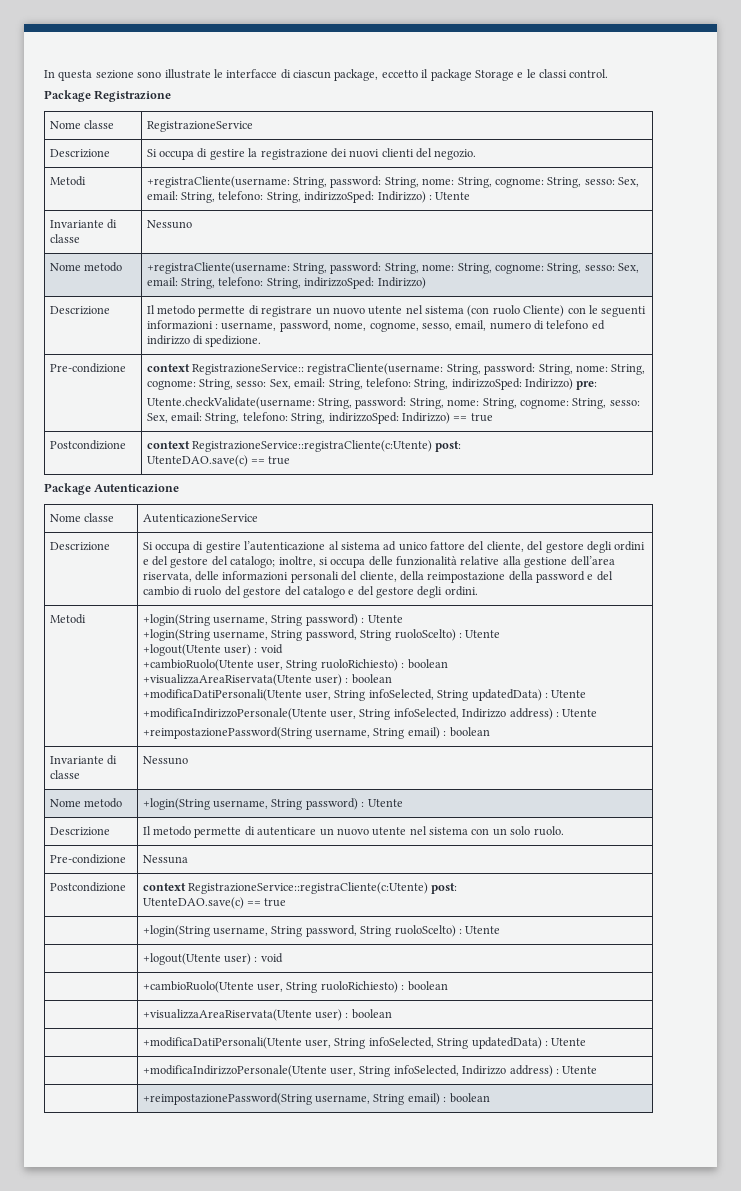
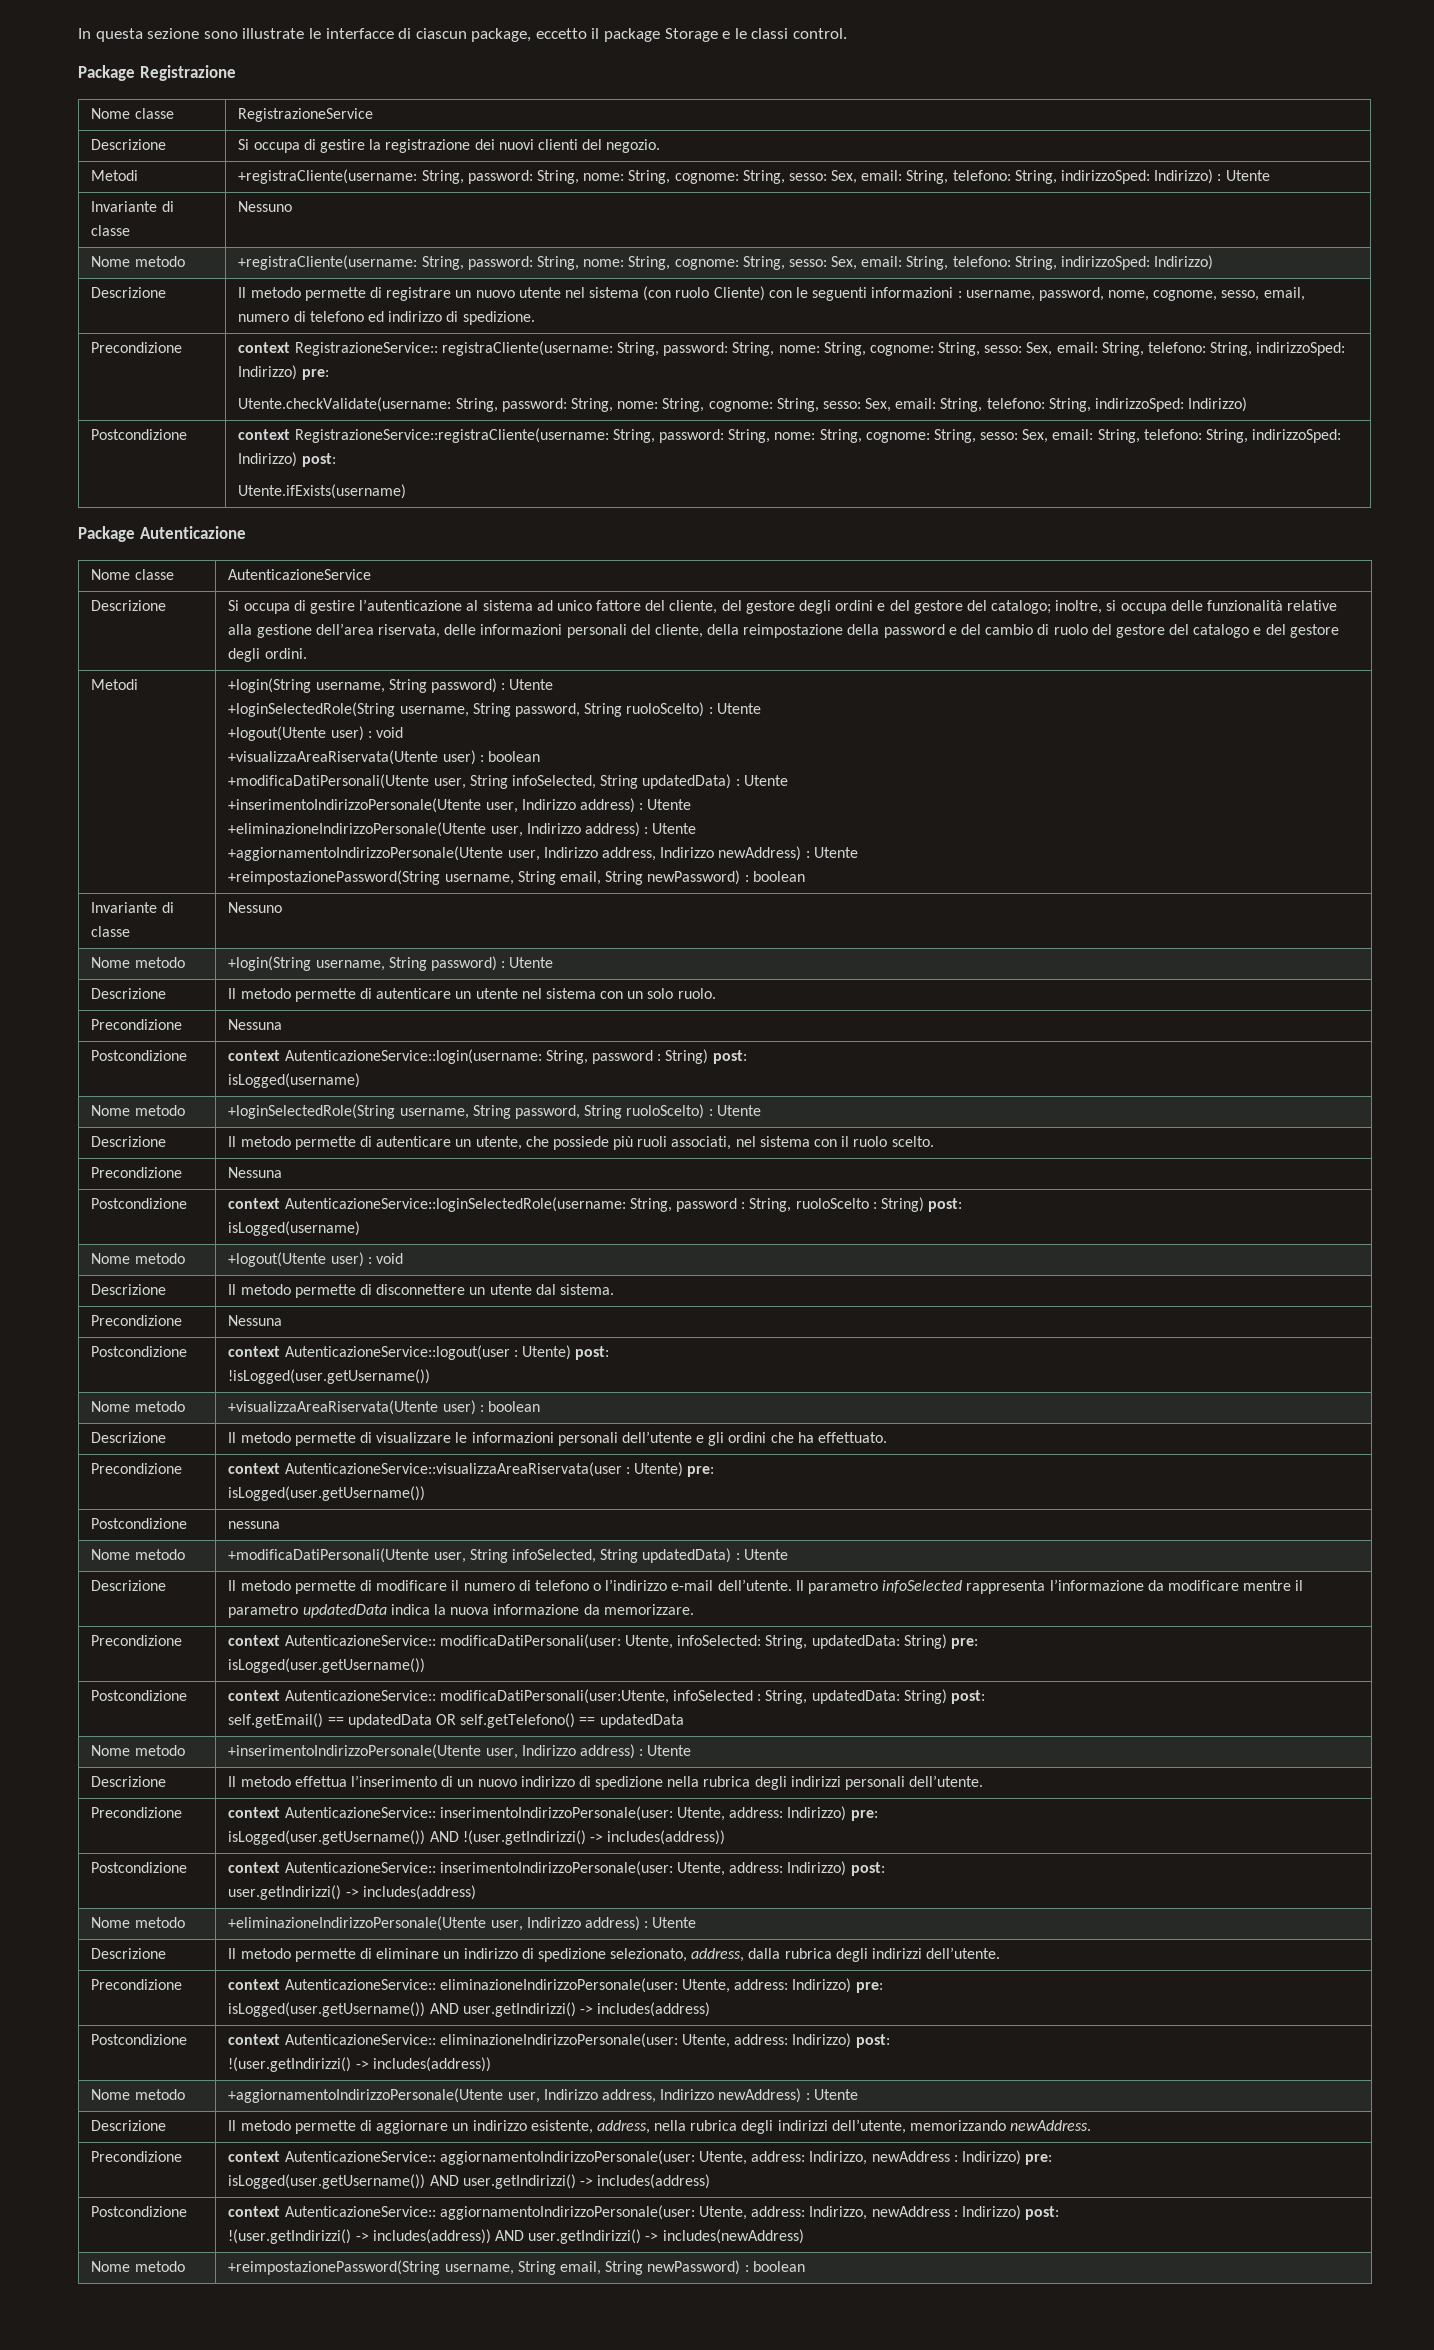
- Pre-condizione | context RegistrazioneService:: registraCliente(username: String, password: String, nome: String, cognome: String, sesso: Sex, email: String, telefono: String, indirizzoSped: Indirizzo) pre:
- Utente.checkValidate(username: String, password: String, nome: String, cognome: String, sesso: Sex, email: String, telefono: String, indirizzoSped: Indirizzo) == true
- Postcondizione | context RegistrazioneService::registraCliente(c:Utente) post:
- UtenteDAO.save(c) == true
+ Precondizione | context RegistrazioneService:: registraCliente(username: String, password: String, nome: String, cognome: String, sesso: Sex, email: String, telefono: String, indirizzoSped: Indirizzo) pre:
+ Utente.checkValidate(username: String, password: String, nome: String, cognome: String, sesso: Sex, email: String, telefono: String, indirizzoSped: Indirizzo)
+ Postcondizione | context RegistrazioneService::registraCliente(username: String, password: String, nome: String, cognome: String, sesso: Sex, email: String, telefono: String, indirizzoSped: Indirizzo) post:
+ Utente.ifExists(username)
  Metodi | +login(String username, String password) : Utente
- +login(String username, String password, String ruoloScelto) : Utente
+ +loginSelectedRole(String username, String password, String ruoloScelto) : Utente
  +logout(Utente user) : void
- +cambioRuolo(Utente user, String ruoloRichiesto) : boolean
  +visualizzaAreaRiservata(Utente user) : boolean
  +modificaDatiPersonali(Utente user, String infoSelected, String updatedData) : Utente
- +modificaIndirizzoPersonale(Utente user, String infoSelected, Indirizzo address) : Utente
- +reimpostazionePassword(String username, String email) : boolean
+ +inserimentoIndirizzoPersonale(Utente user, Indirizzo address) : Utente
+ +eliminazioneIndirizzoPersonale(Utente user, Indirizzo address) : Utente
+ +aggiornamentoIndirizzoPersonale(Utente user, Indirizzo address, Indirizzo newAddress) : Utente
+ +reimpostazionePassword(String username, String email, String newPassword) : boolean
- Descrizione | Il metodo permette di autenticare un nuovo utente nel sistema con un solo ruolo.
- Pre-condizione | Nessuna
- Postcondizione | context RegistrazioneService::registraCliente(c:Utente) post:
- UtenteDAO.save(c) == true
- | +login(String username, String password, String ruoloScelto) : Utente
- | +logout(Utente user) : void
- | +cambioRuolo(Utente user, String ruoloRichiesto) : boolean
- | +visualizzaAreaRiservata(Utente user) : boolean
- | +modificaDatiPersonali(Utente user, String infoSelected, String updatedData) : Utente
- | +modificaIndirizzoPersonale(Utente user, String infoSelected, Indirizzo address) : Utente
- | +reimpostazionePassword(String username, String email) : boolean
+ Descrizione | Il metodo permette di autenticare un utente nel sistema con un solo ruolo.
+ Precondizione | Nessuna
+ Postcondizione | context AutenticazioneService::login(username: String, password : String) post:
+ isLogged(username)
+ Nome metodo | +loginSelectedRole(String username, String password, String ruoloScelto) : Utente
+ Descrizione | Il metodo permette di autenticare un utente, che possiede più ruoli associati, nel sistema con il ruolo scelto.
+ Precondizione | Nessuna
+ Postcondizione | context AutenticazioneService::loginSelectedRole(username: String, password : String, ruoloScelto : String) post:
+ isLogged(username)
+ Nome metodo | +logout(Utente user) : void
+ Descrizione | Il metodo permette di disconnettere un utente dal sistema.
+ Precondizione | Nessuna
+ Postcondizione | context AutenticazioneService::logout(user : Utente) post:
+ !isLogged(user.getUsername())
+ Nome metodo | +visualizzaAreaRiservata(Utente user) : boolean
+ Descrizione | Il metodo permette di visualizzare le informazioni personali dell’utente e gli ordini che ha effettuato.
+ Precondizione | context AutenticazioneService::visualizzaAreaRiservata(user : Utente) pre:
+ isLogged(user.getUsername())
+ Postcondizione | nessuna
+ Nome metodo | +modificaDatiPersonali(Utente user, String infoSelected, String updatedData) : Utente
+ Descrizione | Il metodo permette di modificare il numero di telefono o l’indirizzo e-mail dell’utente. Il parametro infoSelected rappresenta l’informazione da modificare mentre il parametro updatedData indica la nuova informazione da memorizzare.
+ Precondizione | context AutenticazioneService:: modificaDatiPersonali(user: Utente, infoSelected: String, updatedData: String) pre:
+ isLogged(user.getUsername())
+ Postcondizione | context AutenticazioneService:: modificaDatiPersonali(user:Utente, infoSelected : String, updatedData: String) post:
+ self.getEmail() == updatedData OR self.getTelefono() == updatedData
+ Nome metodo | +inserimentoIndirizzoPersonale(Utente user, Indirizzo address) : Utente
+ Descrizione | Il metodo effettua l’inserimento di un nuovo indirizzo di spedizione nella rubrica degli indirizzi personali dell’utente.
+ Precondizione | context AutenticazioneService:: inserimentoIndirizzoPersonale(user: Utente, address: Indirizzo) pre:
+ isLogged(user.getUsername()) AND !(user.getIndirizzi() -> includes(address))
+ Postcondizione | context AutenticazioneService:: inserimentoIndirizzoPersonale(user: Utente, address: Indirizzo) post:
+ user.getIndirizzi() -> includes(address)
+ Nome metodo | +eliminazioneIndirizzoPersonale(Utente user, Indirizzo address) : Utente
+ Descrizione | Il metodo permette di eliminare un indirizzo di spedizione selezionato, address, dalla rubrica degli indirizzi dell’utente.
+ Precondizione | context AutenticazioneService:: eliminazioneIndirizzoPersonale(user: Utente, address: Indirizzo) pre:
+ isLogged(user.getUsername()) AND user.getIndirizzi() -> includes(address)
+ Postcondizione | context AutenticazioneService:: eliminazioneIndirizzoPersonale(user: Utente, address: Indirizzo) post:
+ !(user.getIndirizzi() -> includes(address))
+ Nome metodo | +aggiornamentoIndirizzoPersonale(Utente user, Indirizzo address, Indirizzo newAddress) : Utente
+ Descrizione | Il metodo permette di aggiornare un indirizzo esistente, address, nella rubrica degli indirizzi dell’utente, memorizzando newAddress.
+ Precondizione | context AutenticazioneService:: aggiornamentoIndirizzoPersonale(user: Utente, address: Indirizzo, newAddress : Indirizzo) pre:
+ isLogged(user.getUsername()) AND user.getIndirizzi() -> includes(address)
+ Postcondizione | context AutenticazioneService:: aggiornamentoIndirizzoPersonale(user: Utente, address: Indirizzo, newAddress : Indirizzo) post:
+ !(user.getIndirizzi() -> includes(address)) AND user.getIndirizzi() -> includes(newAddress)
+ Nome metodo | +reimpostazionePassword(String username, String email, String newPassword) : boolean

